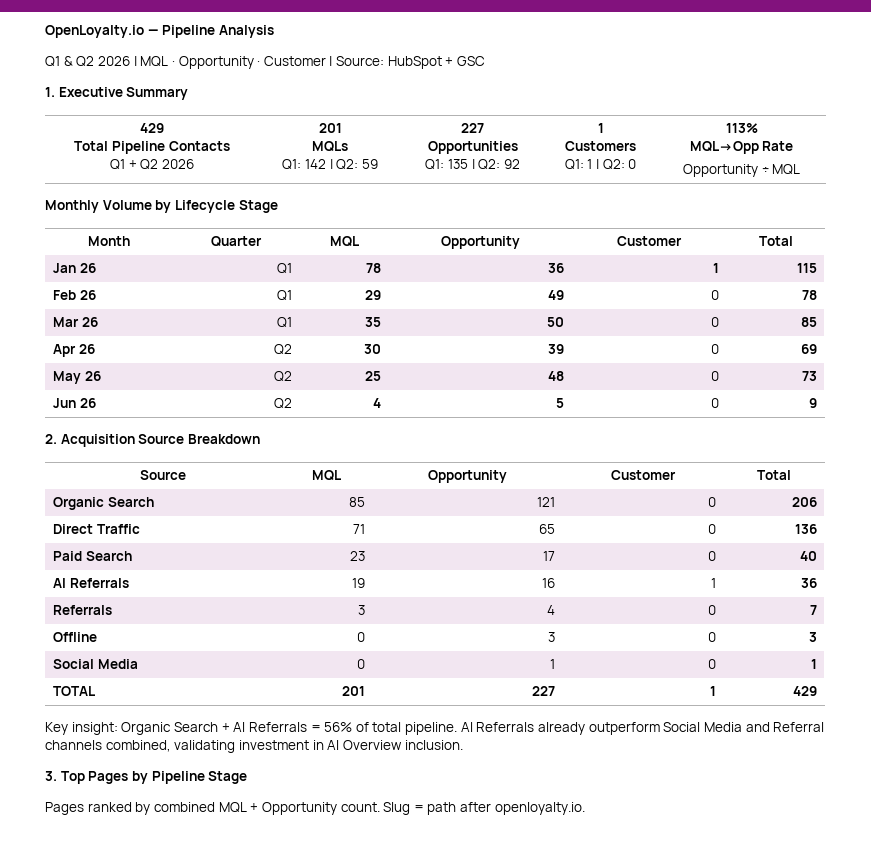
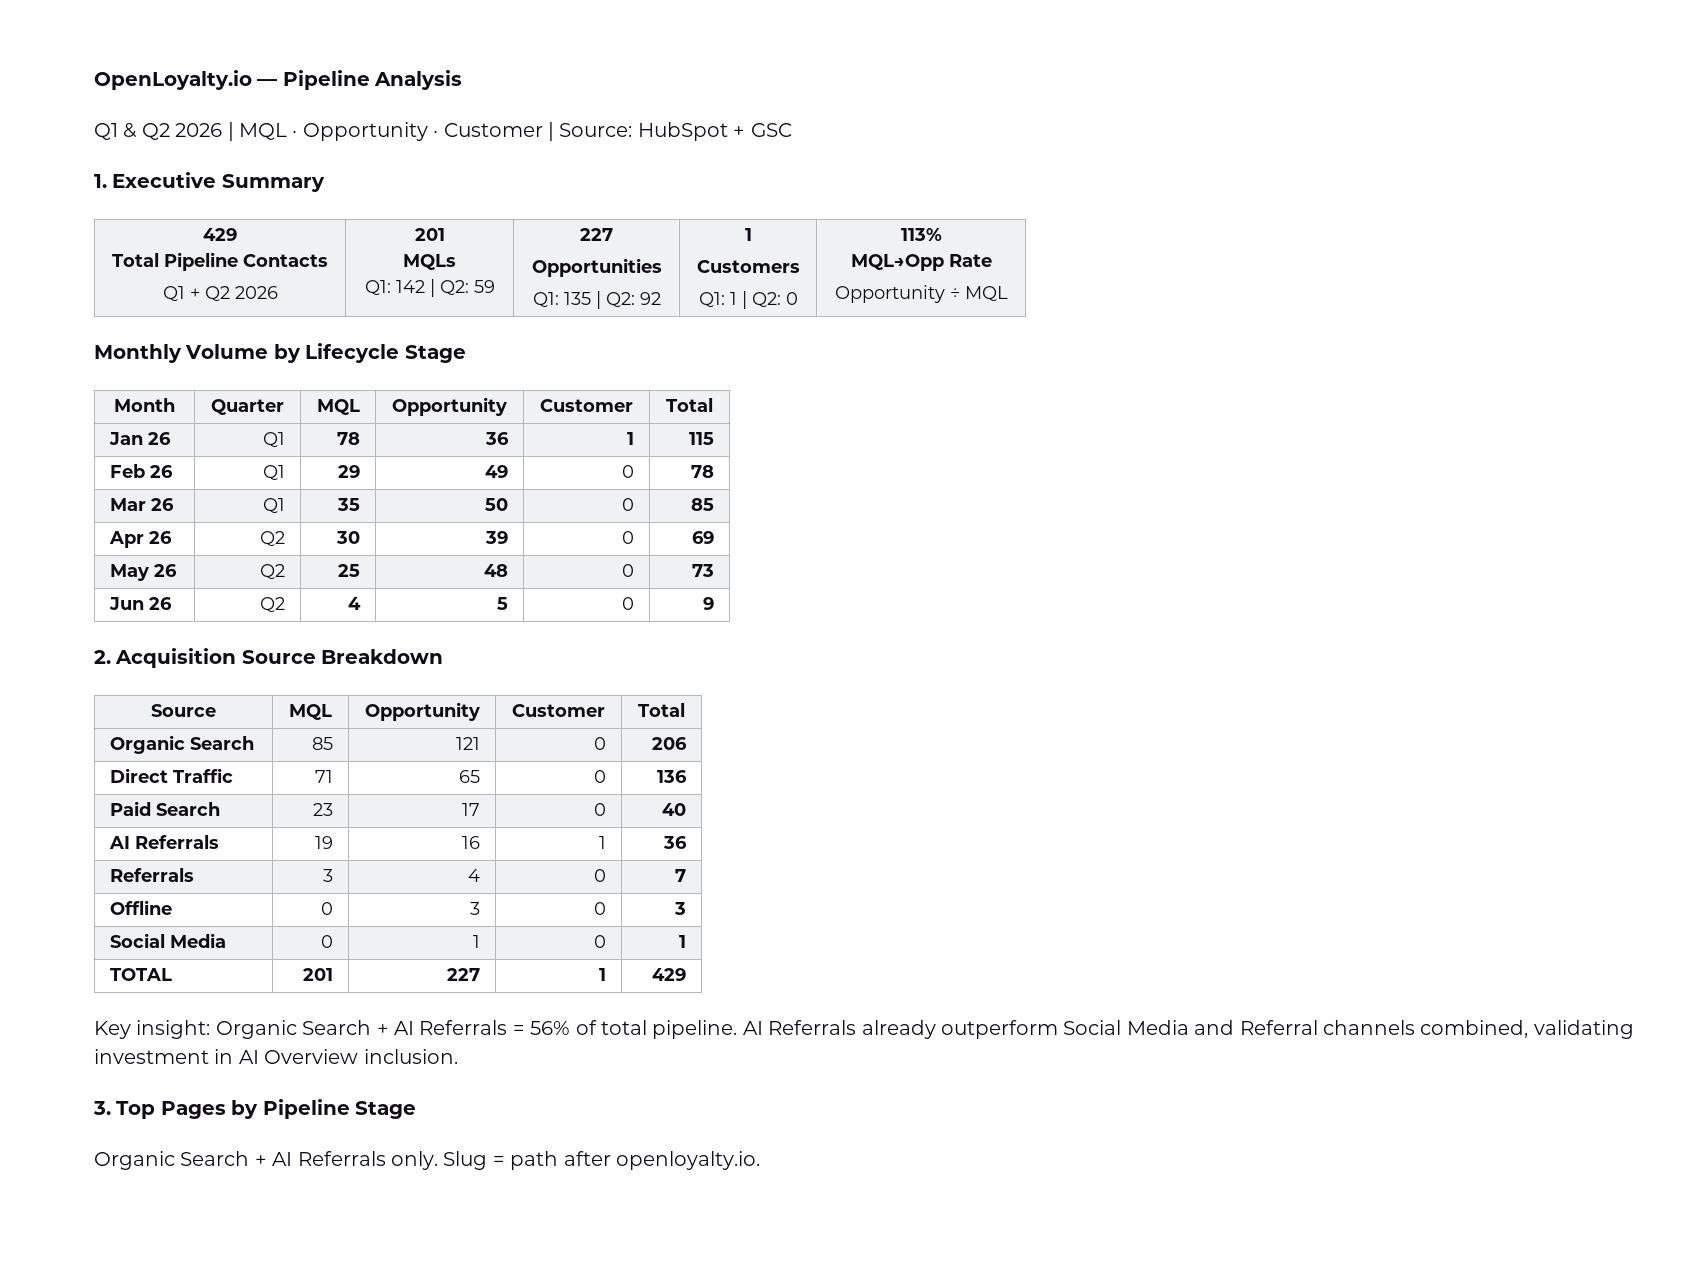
- Pages ranked by combined MQL + Opportunity count.
+ Organic Search + AI Referrals only.

